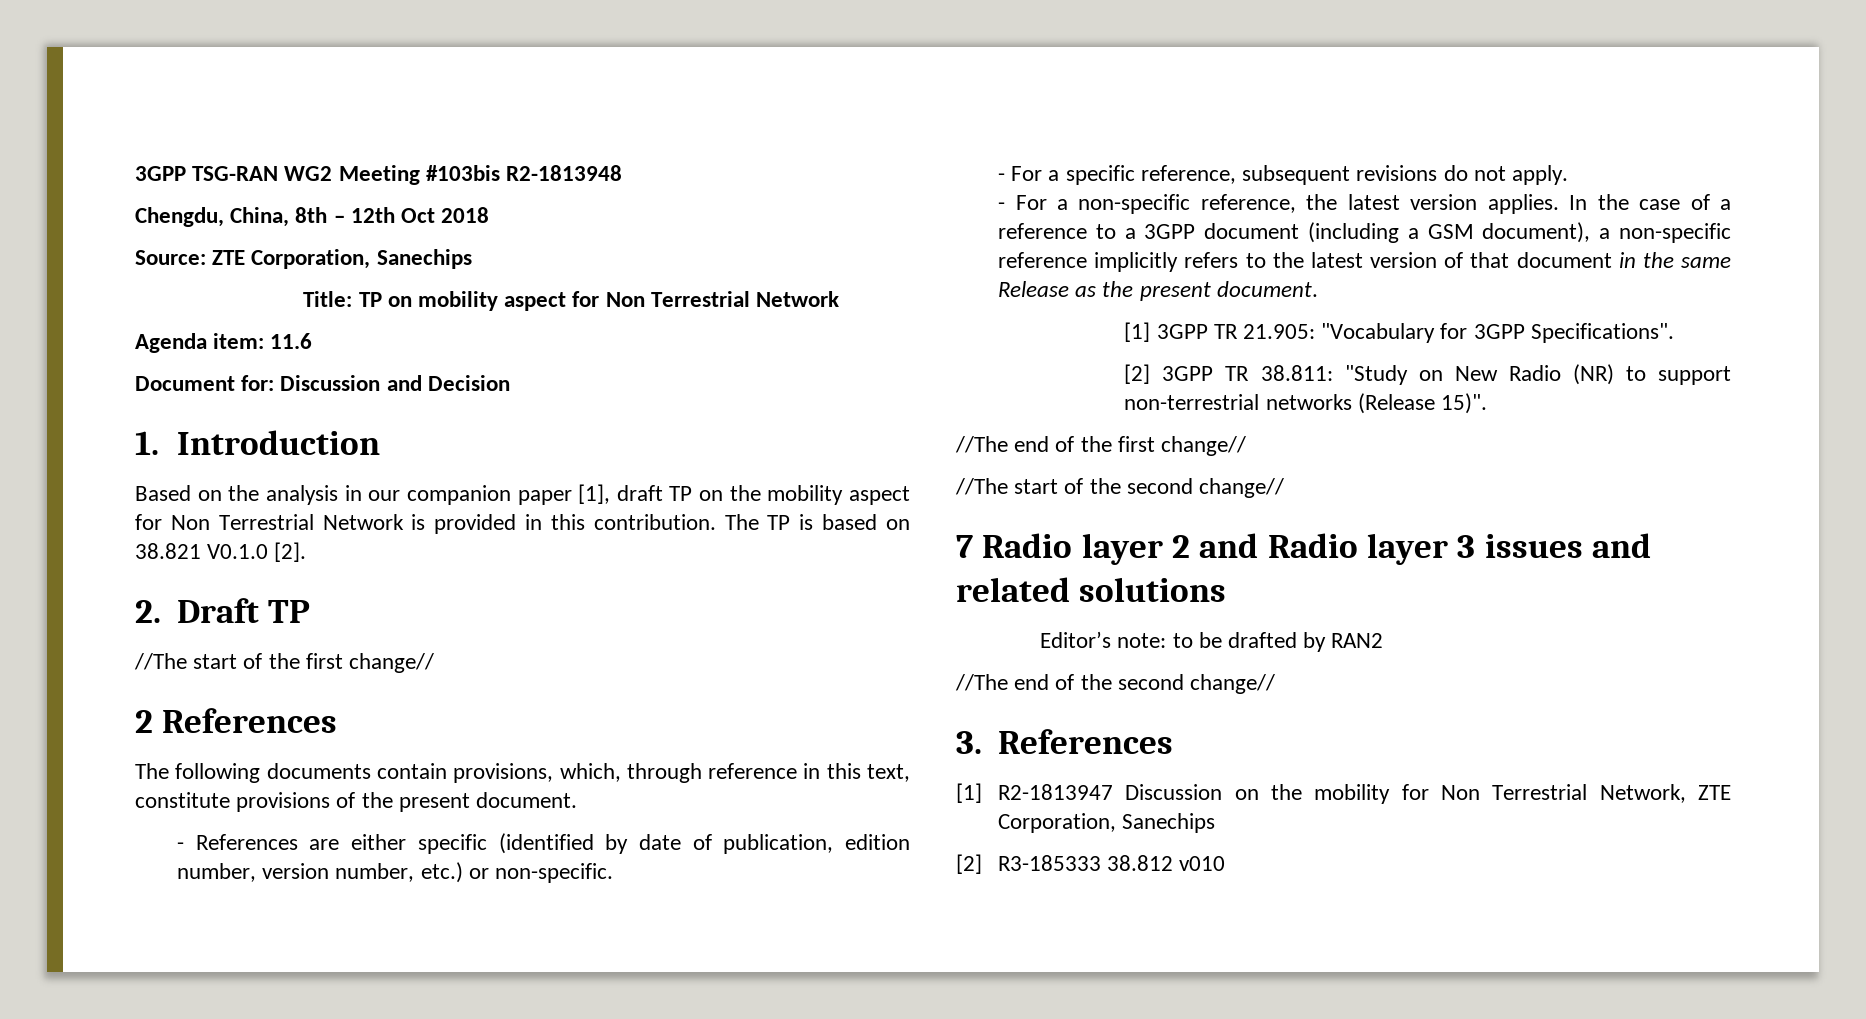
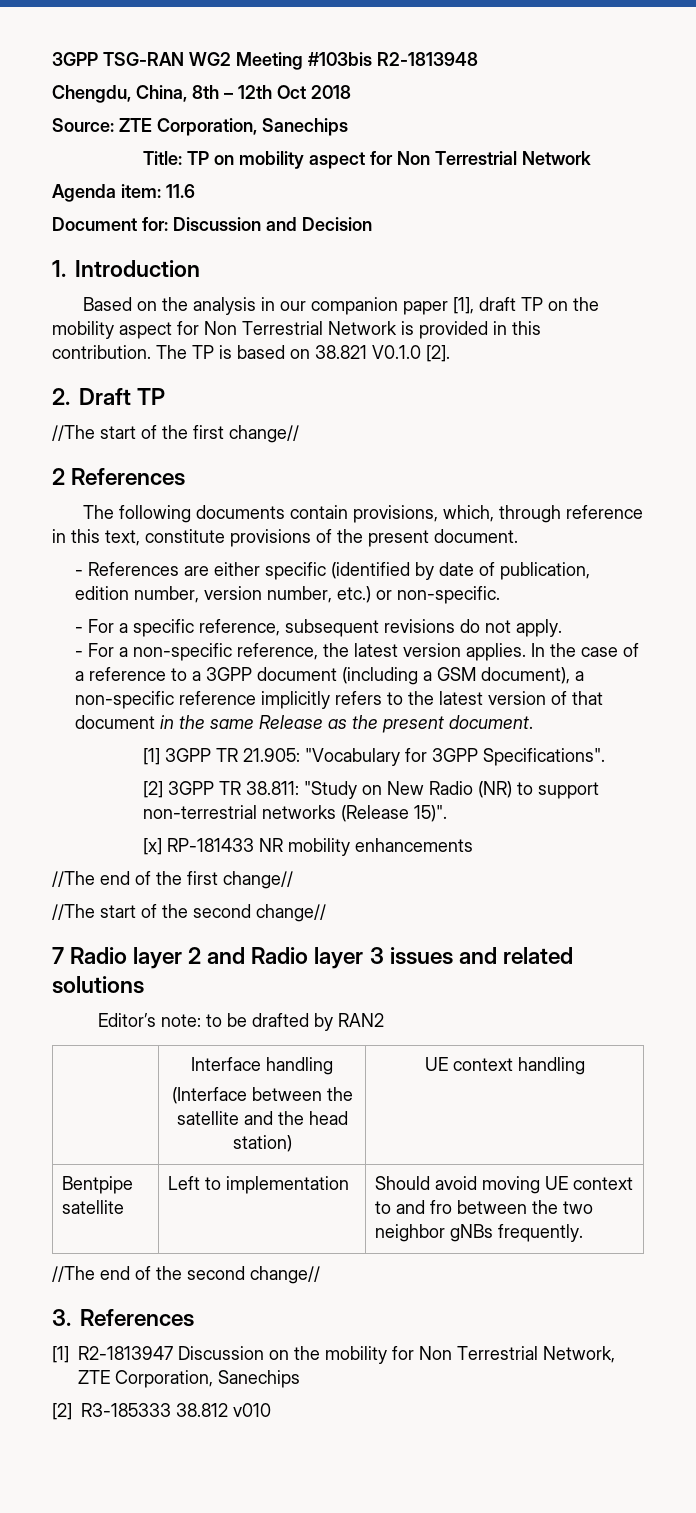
+ [x] RP-181433 NR mobility enhancements
+ | Interface handling
+ (Interface between the satellite and the head station) | UE context handling
+ Bentpipe satellite | Left to implementation | Should avoid moving UE context to and fro between the two neighbor gNBs frequently.

